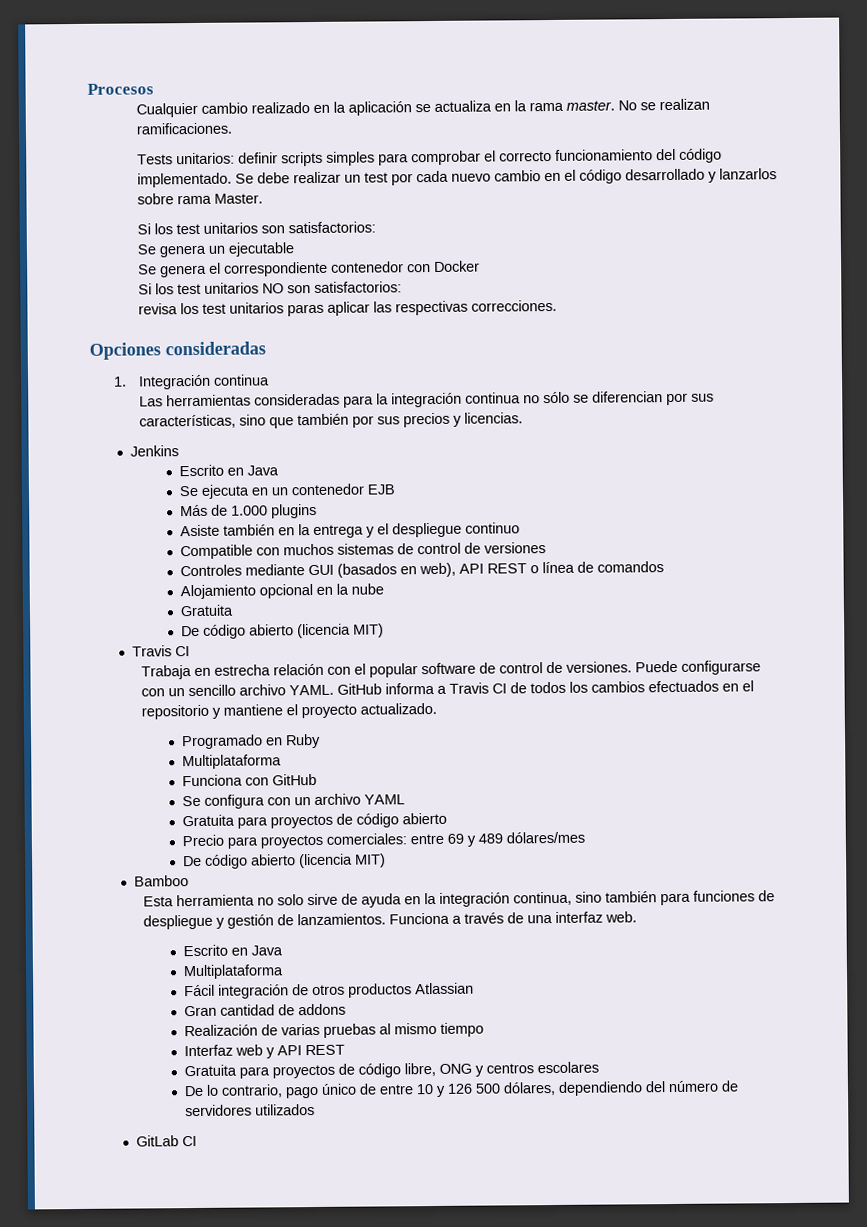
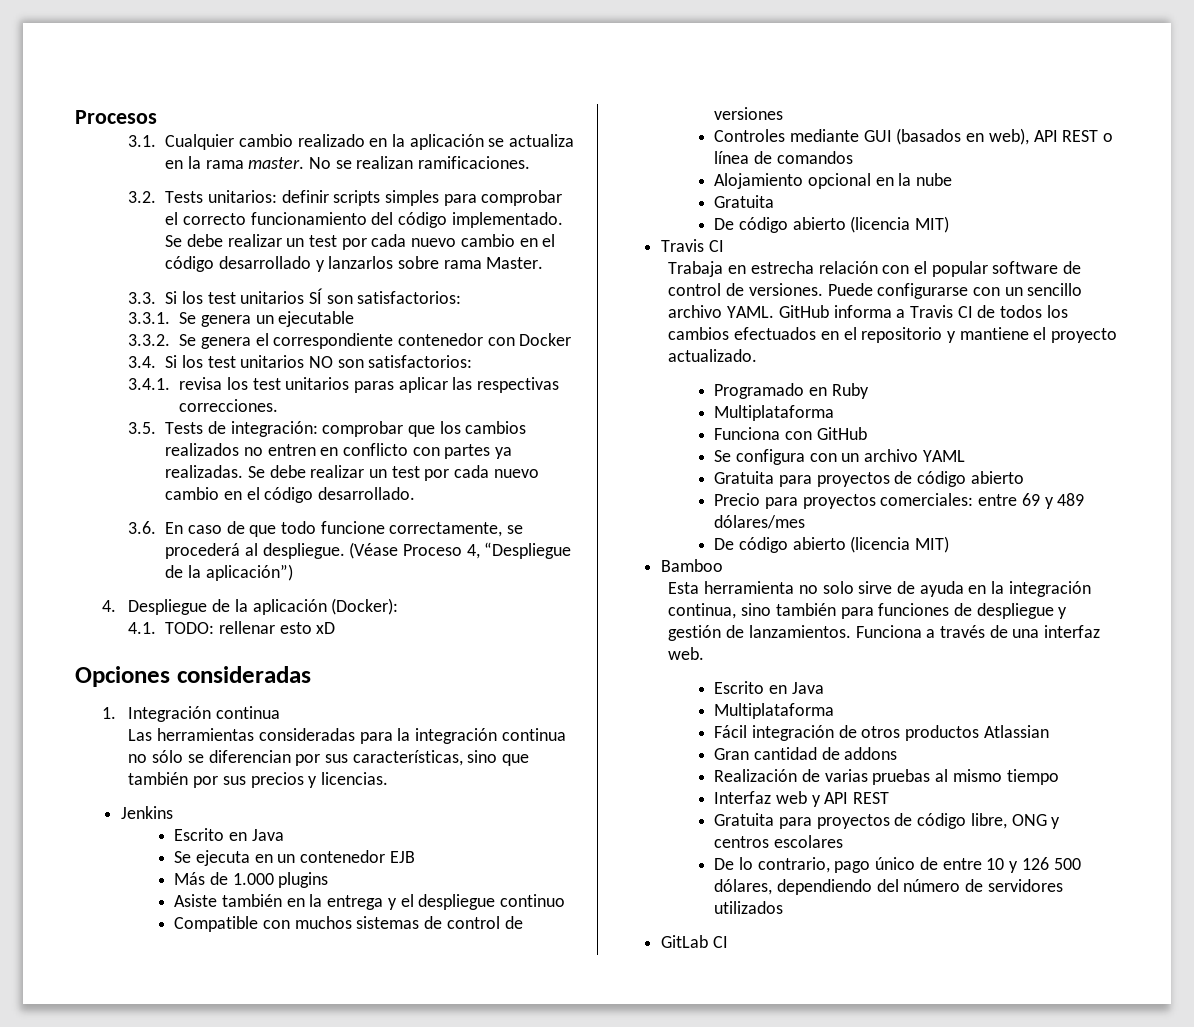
- Cualquier cambio realizado en la aplicación se actualiza en la rama master.
+ 3.1. Cualquier cambio realizado en la aplicación se actualiza en la rama master.
- Tests unitarios: definir scripts simples para comprobar el correcto funcionamiento del código implementado.
+ 3.2. Tests unitarios: definir scripts simples para comprobar el correcto funcionamiento del código implementado.
- Si los test unitarios son satisfactorios:
- Se genera un ejecutable
+ 3.3. Si los test unitarios SÍ son satisfactorios:
+ 3.3.1. Se genera un ejecutable
- Se genera el correspondiente contenedor con Docker
+ 3.3.2. Se genera el correspondiente contenedor con Docker
- Si los test unitarios NO son satisfactorios:
+ 3.4. Si los test unitarios NO son satisfactorios:
- revisa los test unitarios paras aplicar las respectivas correcciones.
+ 3.4.1. revisa los test unitarios paras aplicar las respectivas correcciones.
+ 3.5. Tests de integración: comprobar que los cambios realizados no entren en conflicto con partes ya realizadas. Se debe realizar un test por cada nuevo cambio en el código desarrollado.
+ 3.6. En caso de que todo funcione correctamente, se procederá al despliegue. (Véase Proceso 4, “Despliegue de la aplicación”)
+ 4. Despliegue de la aplicación (Docker):
+ 4.1. TODO: rellenar esto xD

